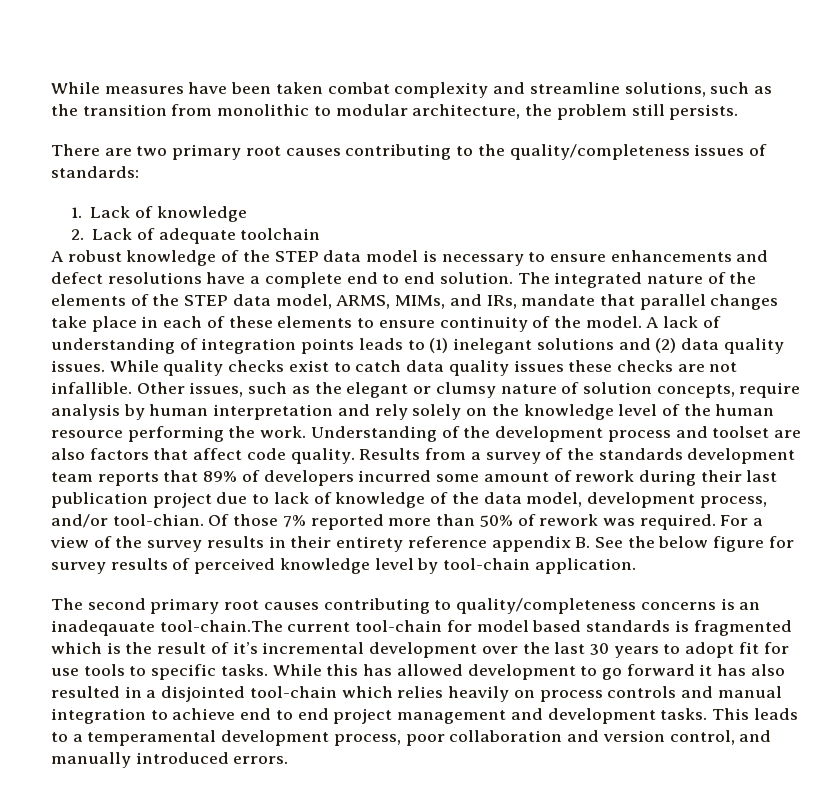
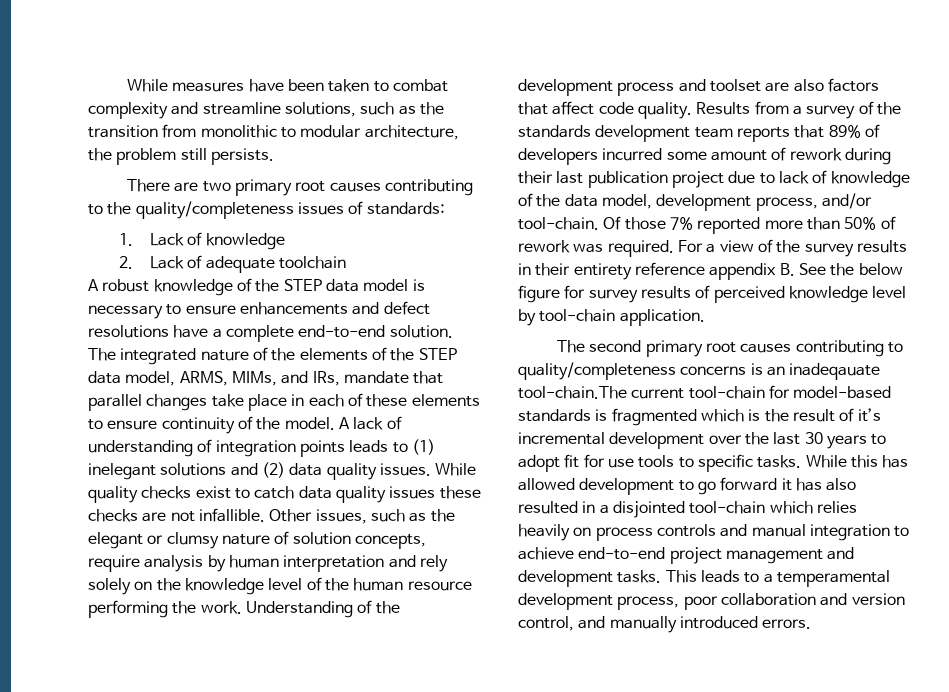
- While measures have been taken combat complexity and streamline solutions, such as the transition from monolithic to modular architecture, the problem still persists.
+ While measures have been taken to combat complexity and streamline solutions, such as the transition from monolithic to modular architecture, the problem still persists.
- A robust knowledge of the STEP data model is necessary to ensure enhancements and defect resolutions have a complete end to end solution.
+ A robust knowledge of the STEP data model is necessary to ensure enhancements and defect resolutions have a complete end-to-end solution.
- Results from a survey of the standards development team reports that 89% of developers incurred some amount of rework during their last publication project due to lack of knowledge of the data model, development process, and/or tool-chian.
+ Results from a survey of the standards development team reports that 89% of developers incurred some amount of rework during their last publication project due to lack of knowledge of the data model, development process, and/or tool-chain.
- The second primary root causes contributing to quality/completeness concerns is an inadeqauate tool-chain.The current tool-chain for model based standards is fragmented which is the result of it’s incremental development over the last 30 years to adopt fit for use tools to specific tasks.
+ The second primary root causes contributing to quality/completeness concerns is an inadeqauate tool-chain.The current tool-chain for model-based standards is fragmented which is the result of it’s incremental development over the last 30 years to adopt fit for use tools to specific tasks.
- While this has allowed development to go forward it has also resulted in a disjointed tool-chain which relies heavily on process controls and manual integration to achieve end to end project management and development tasks.
+ While this has allowed development to go forward it has also resulted in a disjointed tool-chain which relies heavily on process controls and manual integration to achieve end-to-end project management and development tasks.

